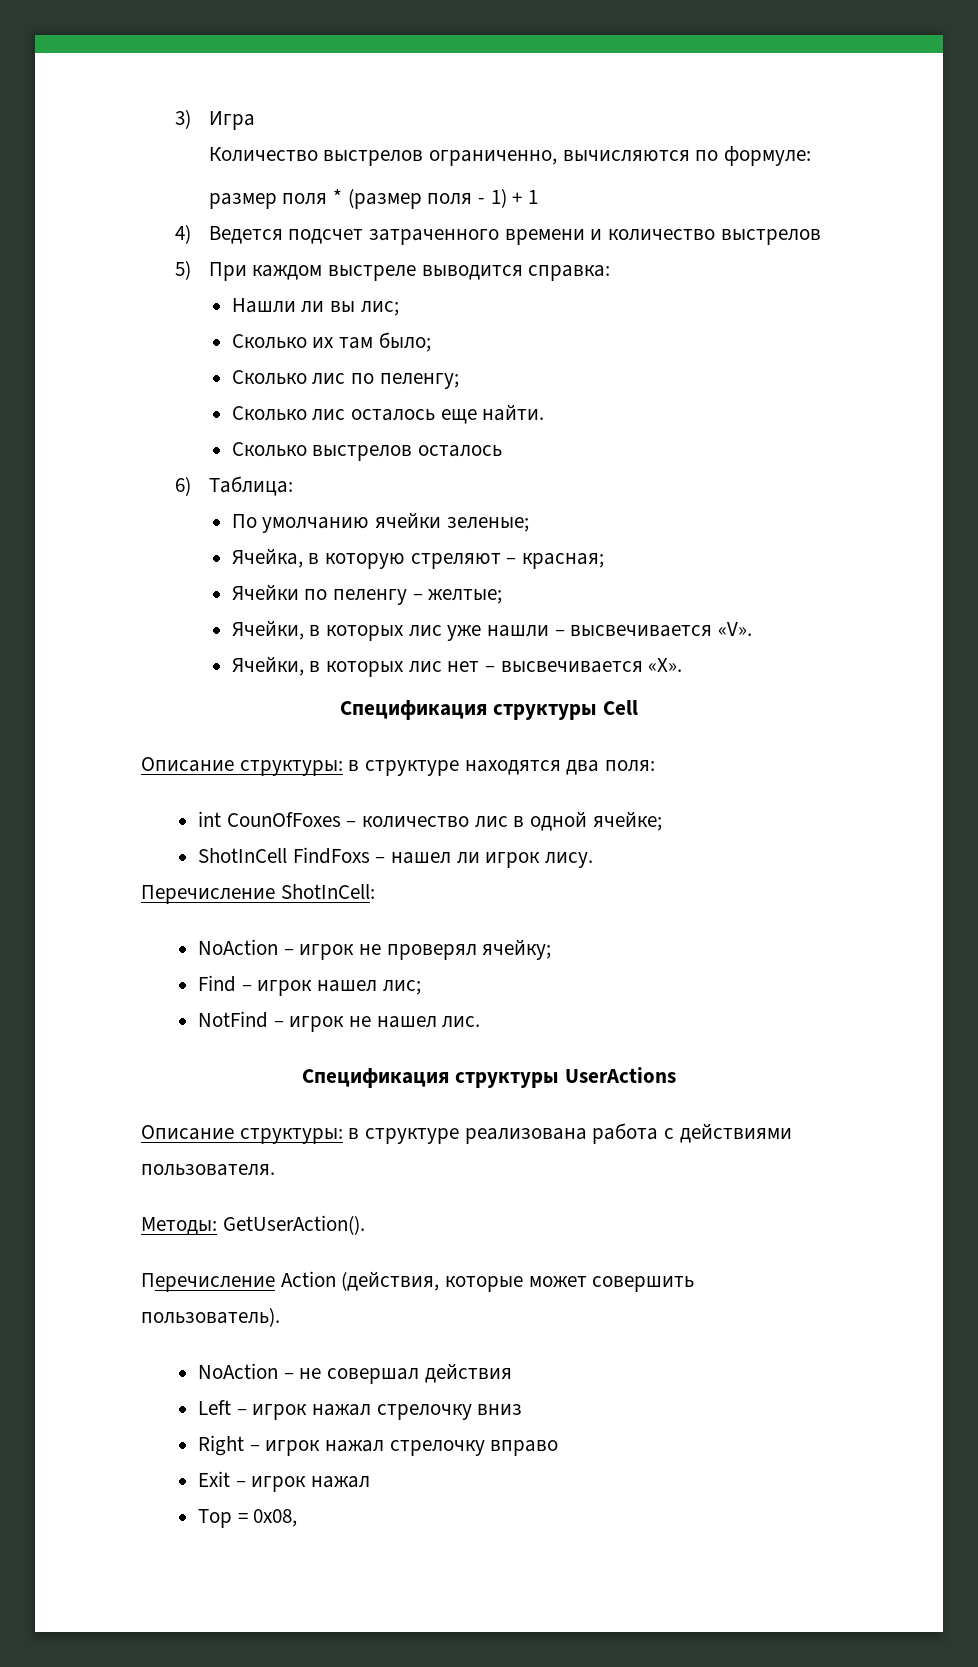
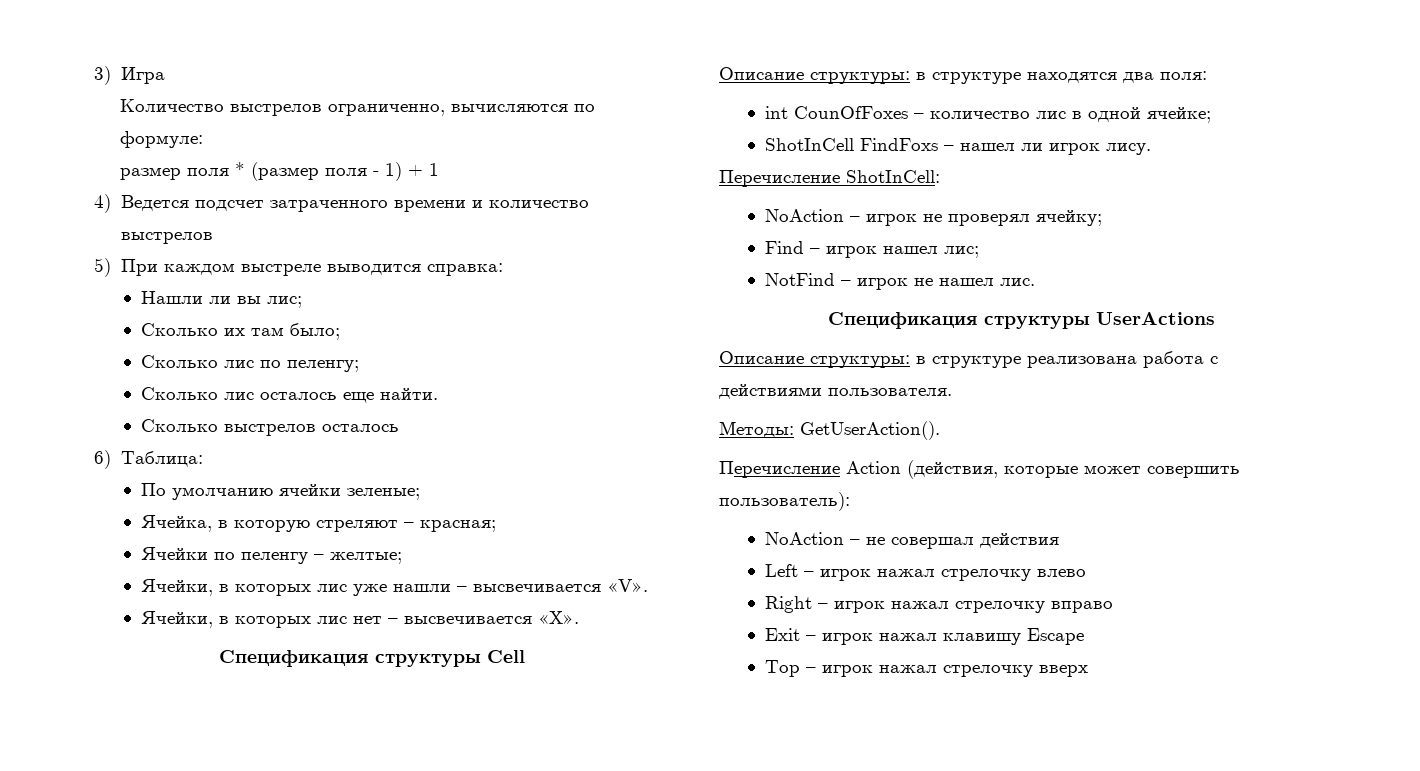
- Перечисление Action (действия, которые может совершить пользователь).
+ Перечисление Action (действия, которые может совершить пользователь):
- Left – игрок нажал стрелочку вниз
+ Left – игрок нажал стрелочку влево
- Exit – игрок нажал
+ Exit – игрок нажал клавишу Escape
- Top = 0x08,
+ Top – игрок нажал стрелочку вверх

